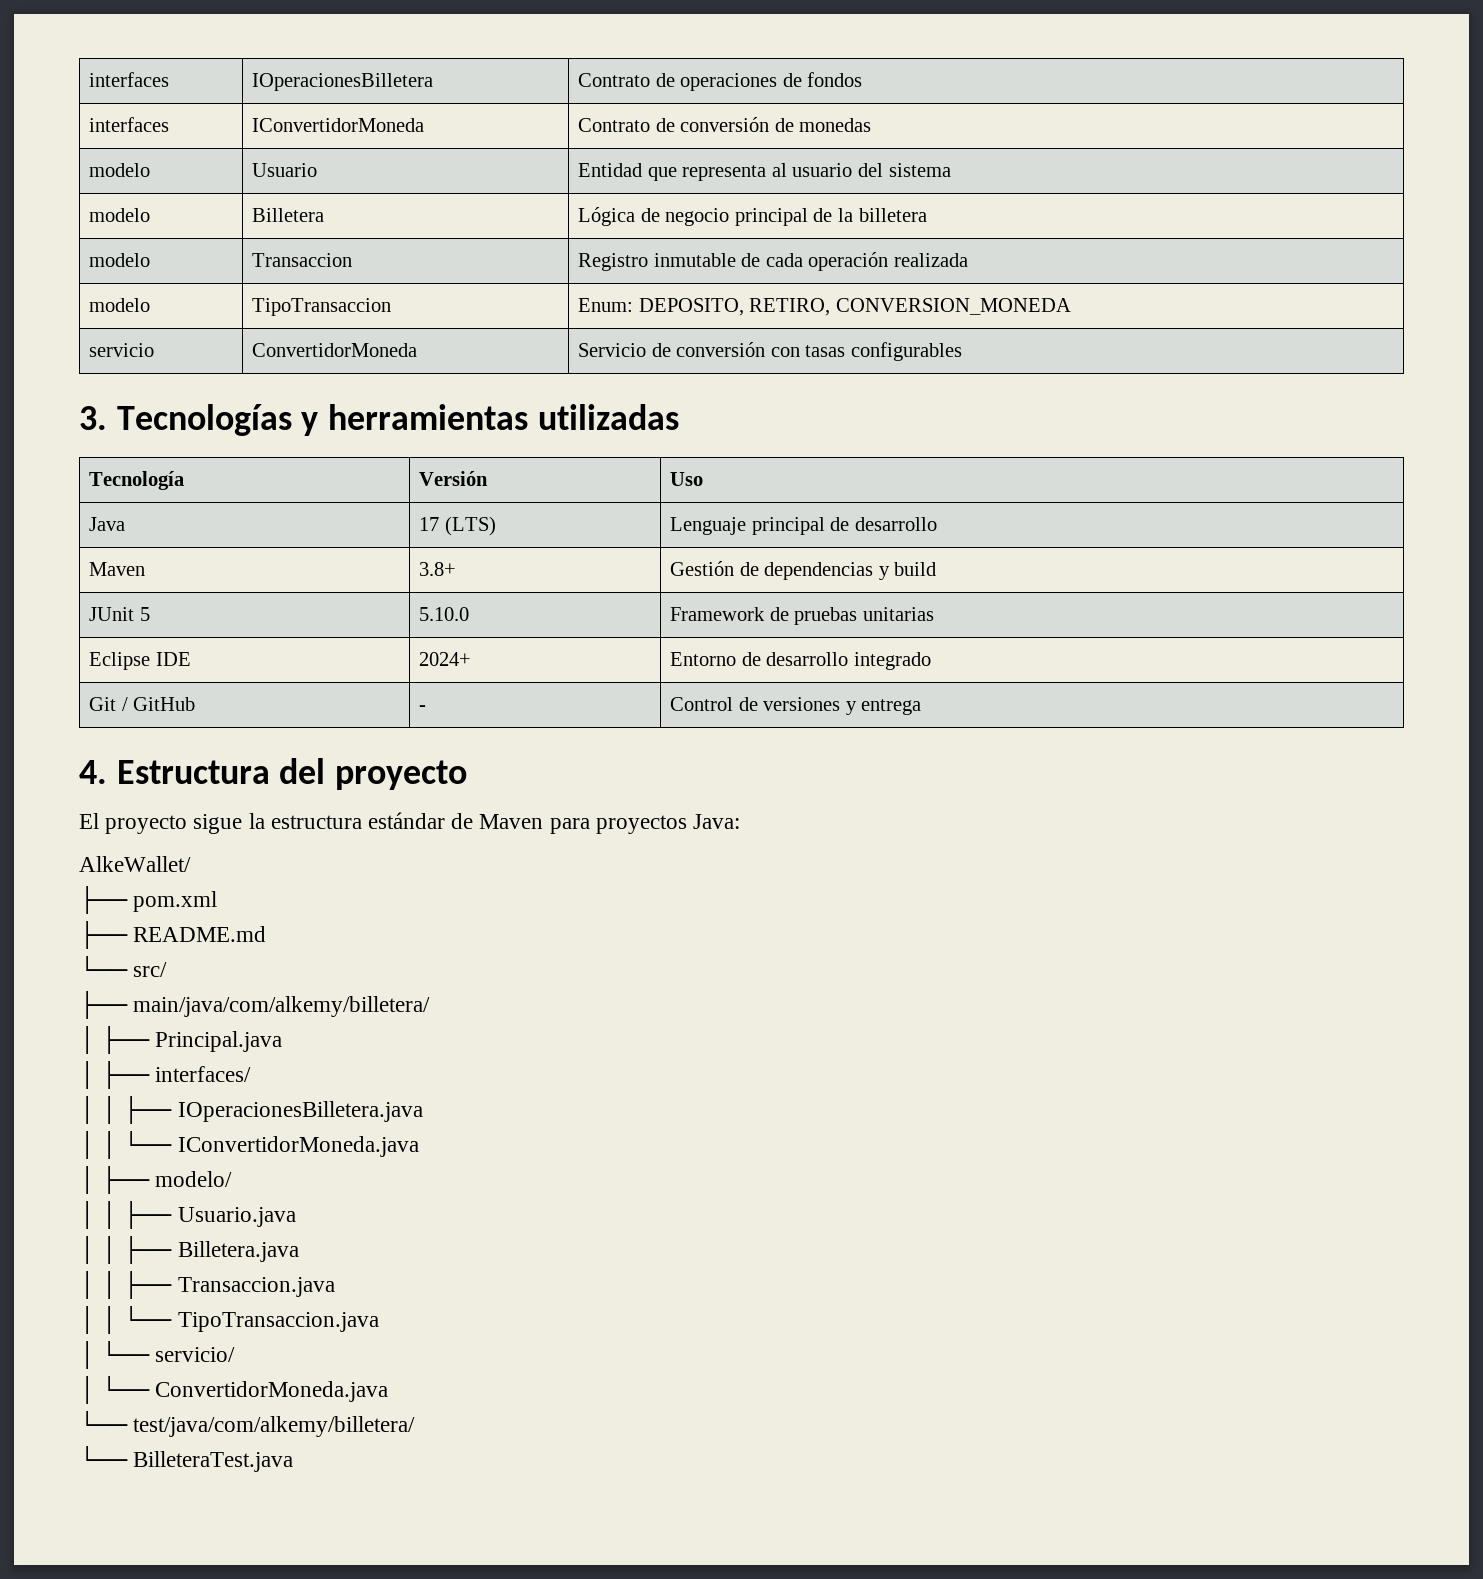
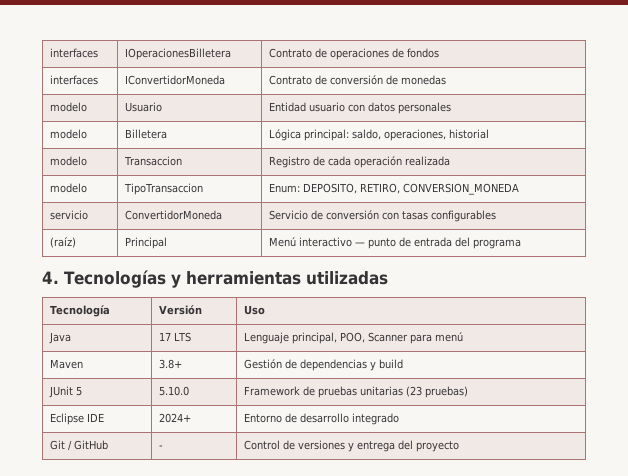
- modelo | Usuario | Entidad que representa al usuario del sistema
- modelo | Billetera | Lógica de negocio principal de la billetera
+ modelo | Usuario | Entidad usuario con datos personales
+ modelo | Billetera | Lógica principal: saldo, operaciones, historial
- modelo | Transaccion | Registro inmutable de cada operación realizada
+ modelo | Transaccion | Registro de cada operación realizada
- 3. Tecnologías y herramientas utilizadas
+ (raíz) | Principal | Menú interactivo — punto de entrada del programa
+ 4. Tecnologías y herramientas utilizadas
- Java | 17 (LTS) | Lenguaje principal de desarrollo
+ Java | 17 LTS | Lenguaje principal, POO, Scanner para menú
- JUnit 5 | 5.10.0 | Framework de pruebas unitarias
+ JUnit 5 | 5.10.0 | Framework de pruebas unitarias (23 pruebas)
- Git / GitHub | - | Control de versiones y entrega
- 4. Estructura del proyecto
+ Git / GitHub | - | Control de versiones y entrega del proyecto
- El proyecto sigue la estructura estándar de Maven para proyectos Java:
- AlkeWallet/
- ├── pom.xml
- ├── README.md
- └── src/
- ├── main/java/com/alkemy/billetera/
- │ ├── Principal.java
- │ ├── interfaces/
- │ │ ├── IOperacionesBilletera.java
- │ │ └── IConvertidorMoneda.java
- │ ├── modelo/
- │ │ ├── Usuario.java
- │ │ ├── Billetera.java
- │ │ ├── Transaccion.java
- │ │ └── TipoTransaccion.java
- │ └── servicio/
- │ └── ConvertidorMoneda.java
- └── test/java/com/alkemy/billetera/
- └── BilleteraTest.java

